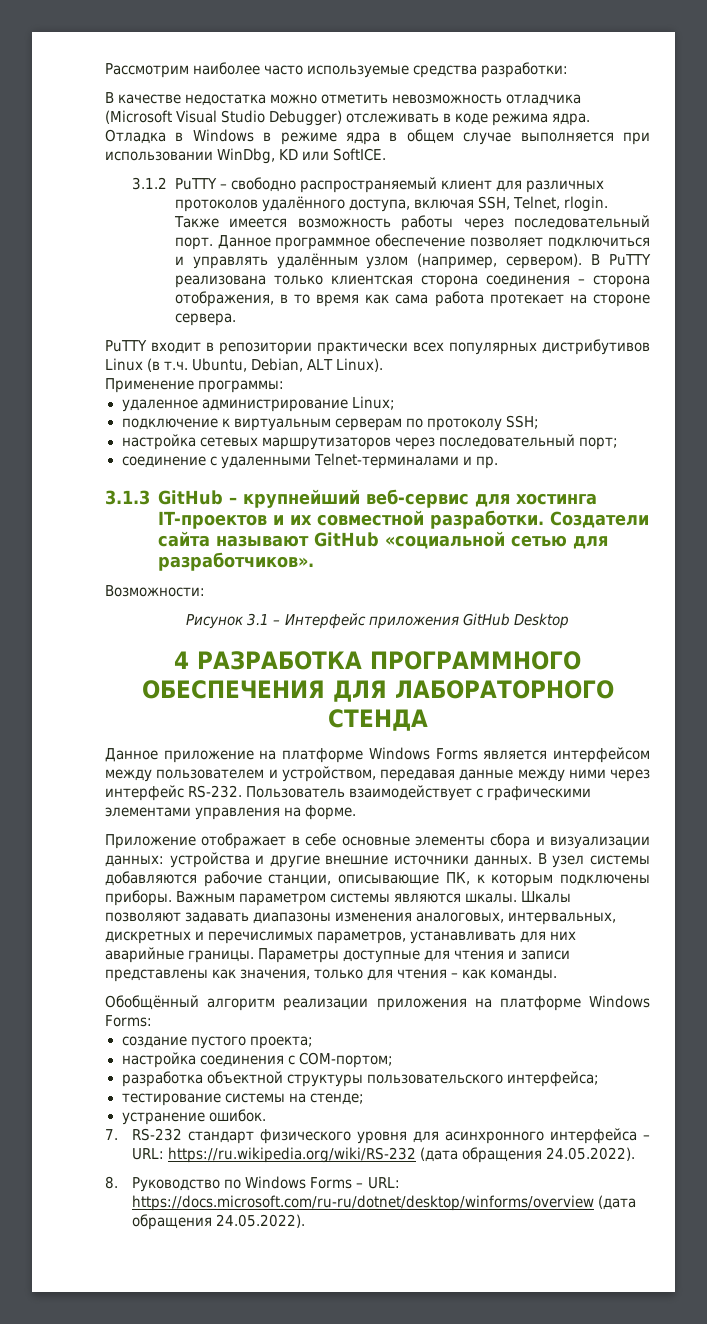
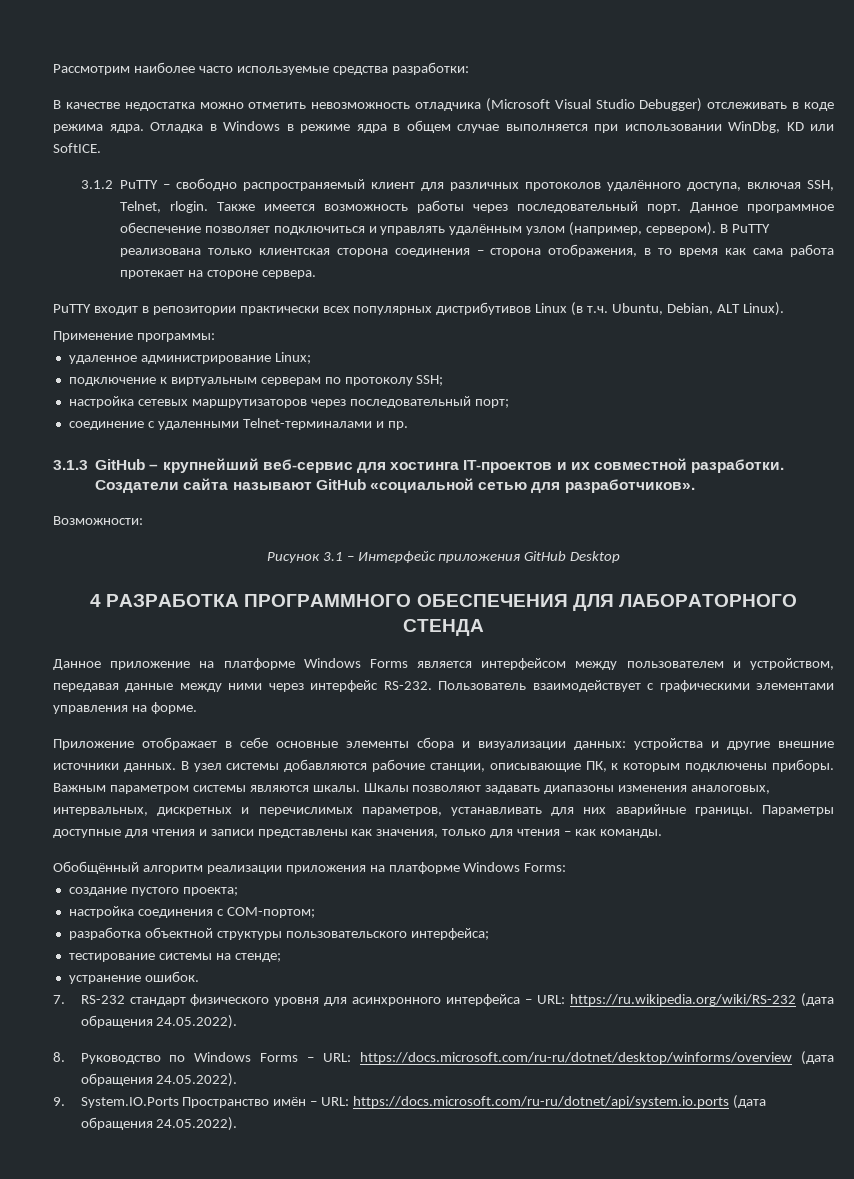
+ 9. System.IO.Ports Пространство имён – URL: https://docs.microsoft.com/ru-ru/dotnet/api/system.io.ports (дата обращения 24.05.2022).

